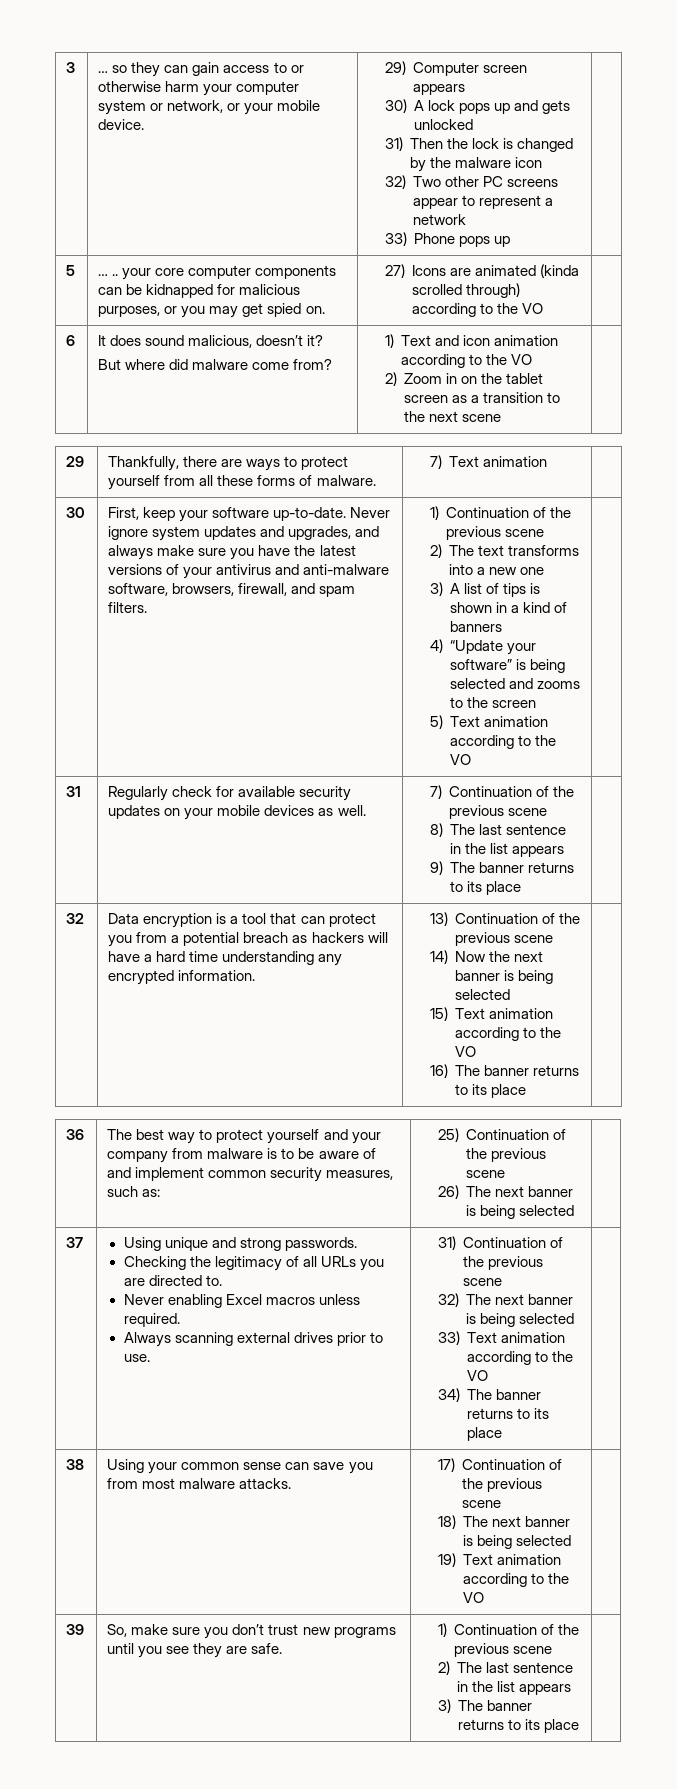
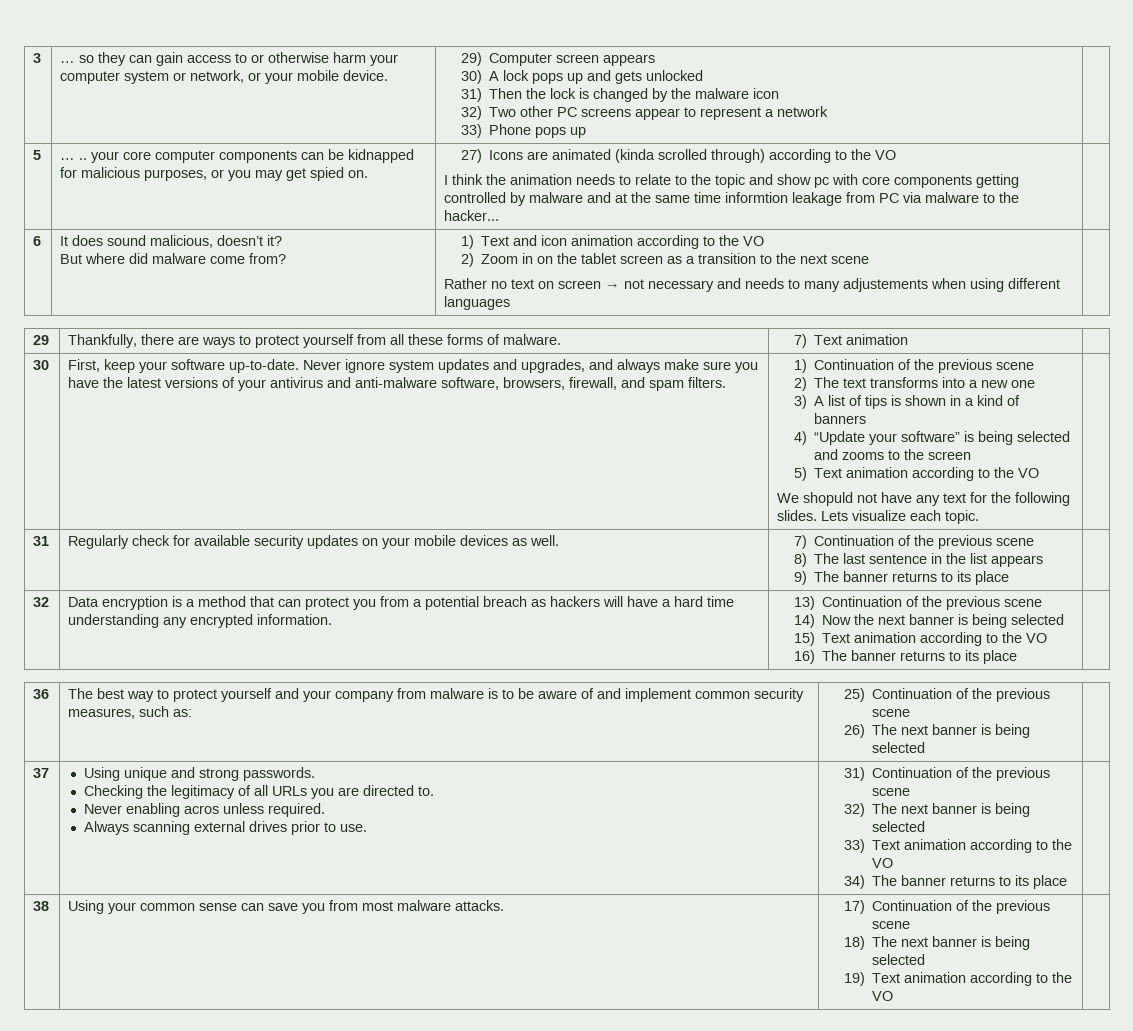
+ I think the animation needs to relate to the topic and show pc with core components getting controlled by malware and at the same time informtion leakage from PC via malware to the hacker...
+ Rather no text on screen → not necessary and needs to many adjustements when using different languages
+ We shopuld not have any text for the following slides. Lets visualize each topic.
- Data encryption is a tool that can protect you from a potential breach as hackers will have a hard time understanding any encrypted information.
+ Data encryption is a method that can protect you from a potential breach as hackers will have a hard time understanding any encrypted information.
- Never enabling Excel macros unless required.
+ Never enabling acros unless required.
- 39 | So, make sure you don’t trust new programs until you see they are safe. | 1) Continuation of the previous scene
- 2) The last sentence in the list appears
- 3) The banner returns to its place |

